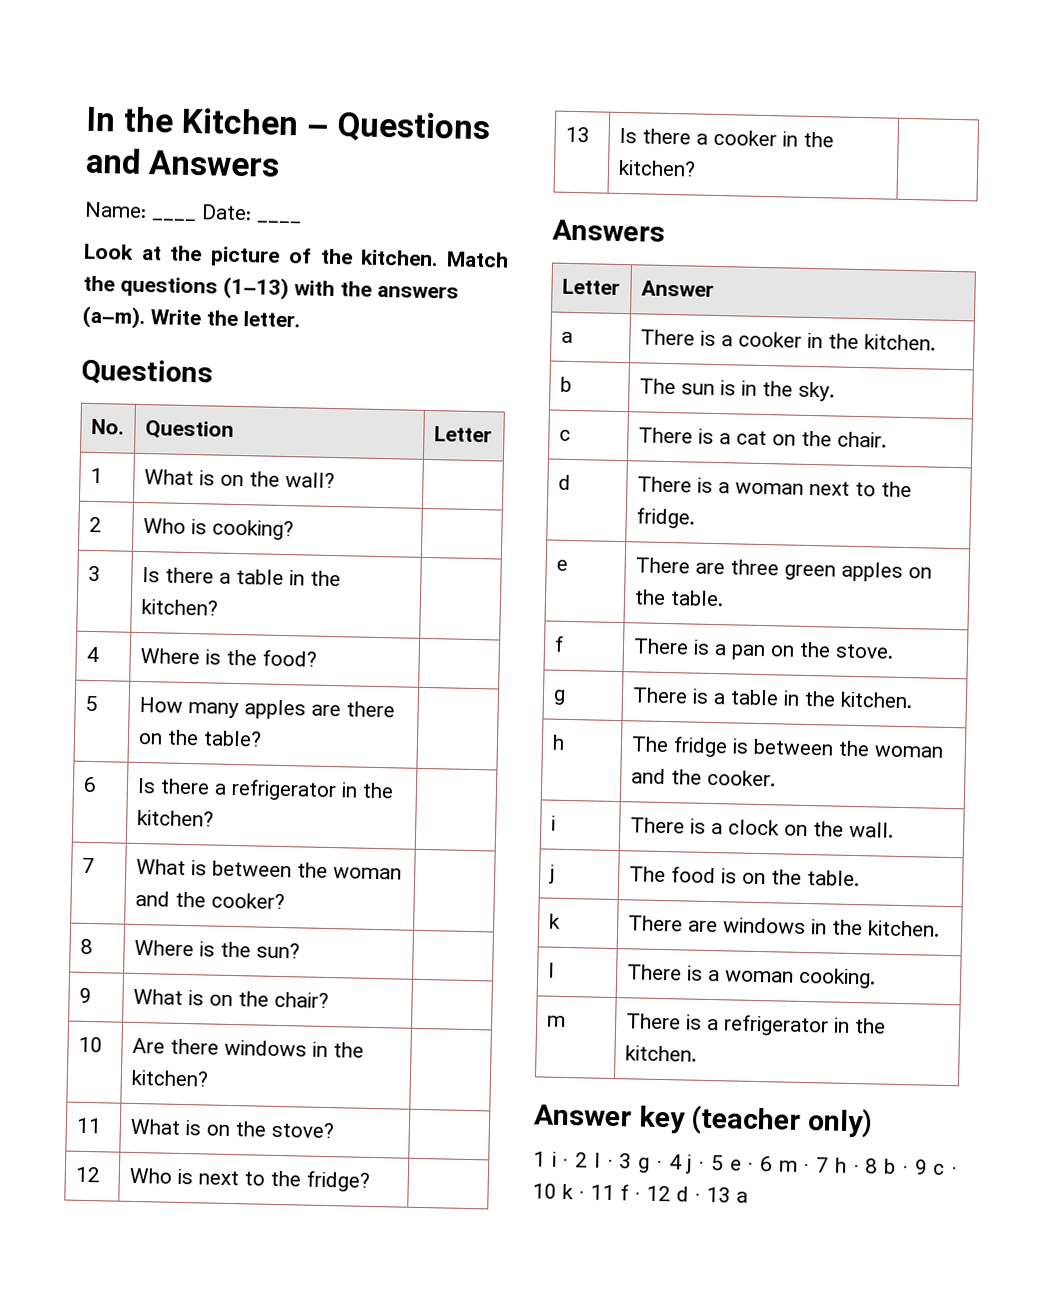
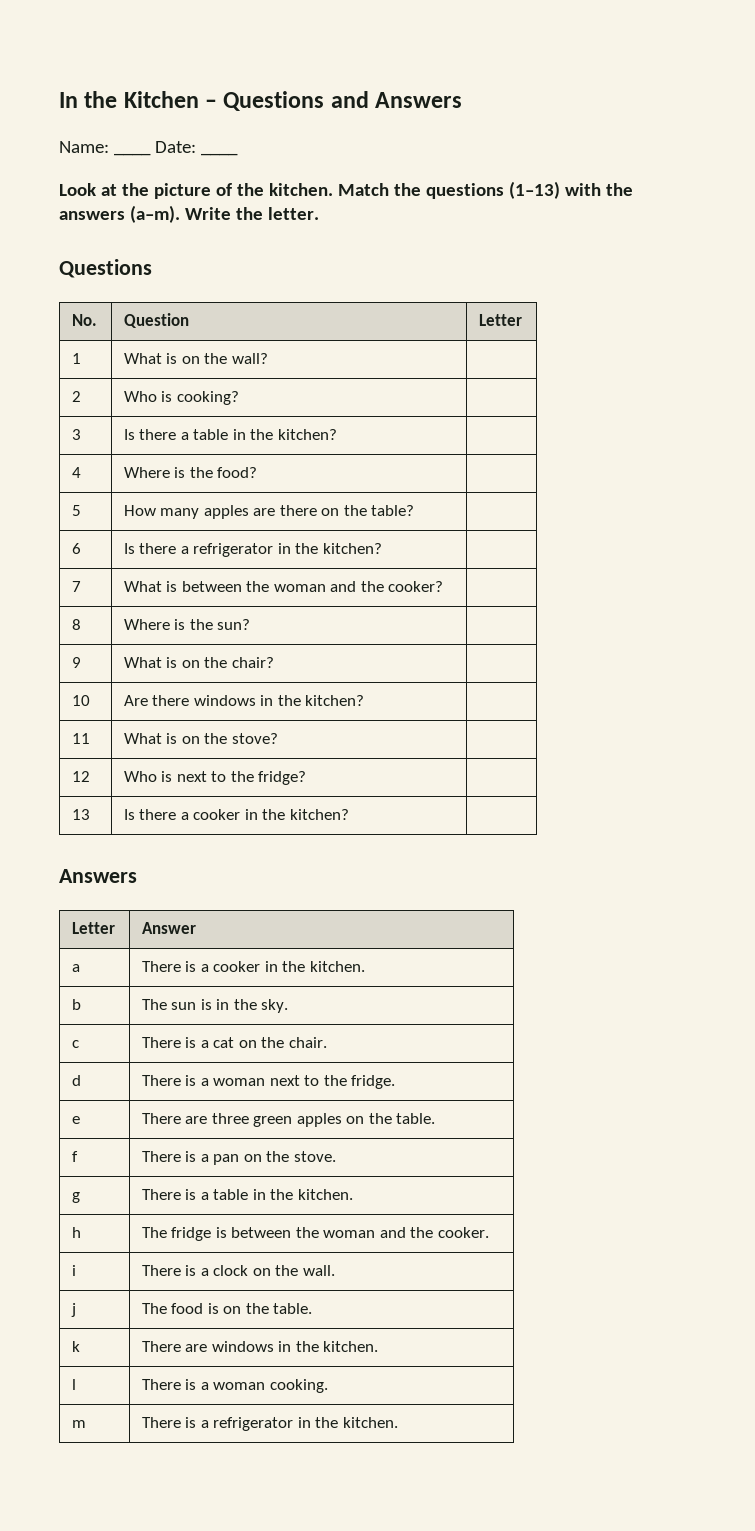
- Answer key (teacher only)
- 1 i · 2 l · 3 g · 4 j · 5 e · 6 m · 7 h · 8 b · 9 c · 10 k · 11 f · 12 d · 13 a

